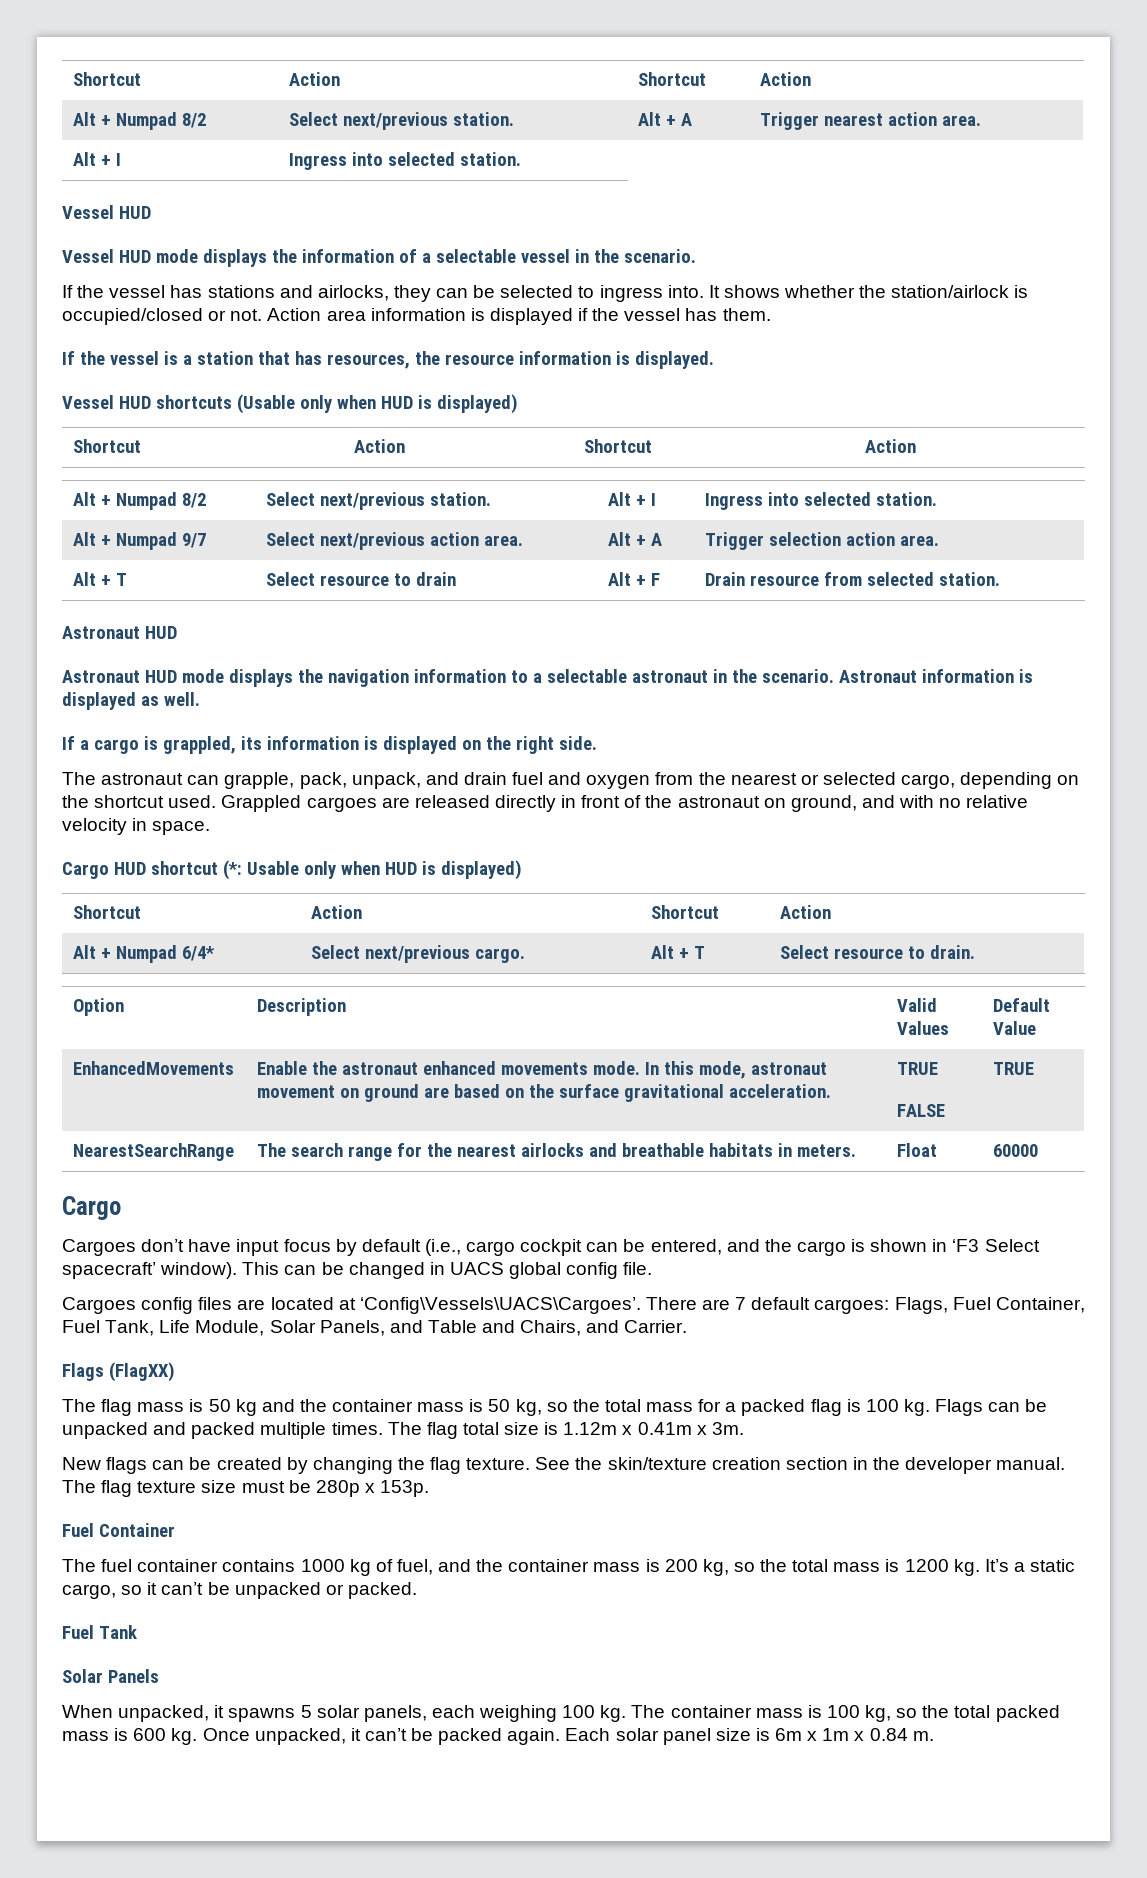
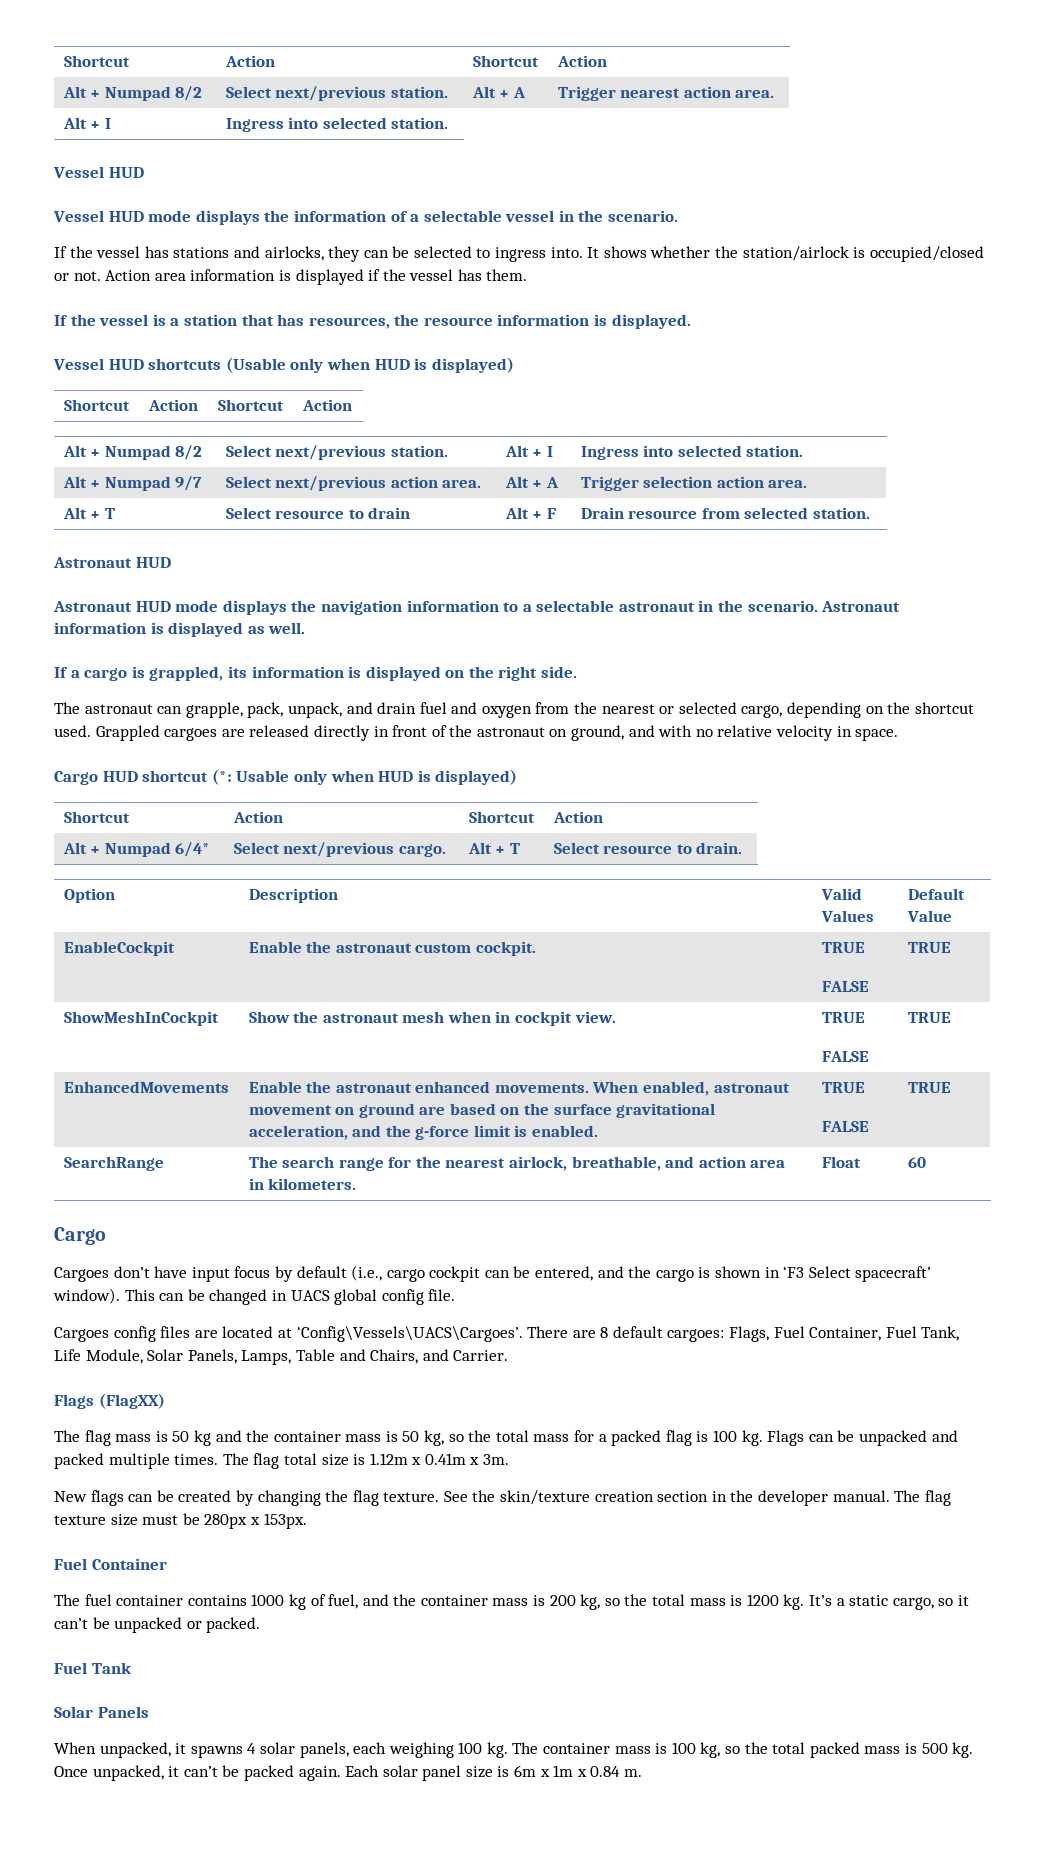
+ EnableCockpit | Enable the astronaut custom cockpit. | TRUE
+ FALSE | TRUE
+ ShowMeshInCockpit | Show the astronaut mesh when in cockpit view. | TRUE
+ FALSE | TRUE
- EnhancedMovements | Enable the astronaut enhanced movements mode. In this mode, astronaut movement on ground are based on the surface gravitational acceleration. | TRUE
+ EnhancedMovements | Enable the astronaut enhanced movements. When enabled, astronaut movement on ground are based on the surface gravitational acceleration, and the g-force limit is enabled. | TRUE
  FALSE | TRUE
- NearestSearchRange | The search range for the nearest airlocks and breathable habitats in meters. | Float | 60000
+ SearchRange | The search range for the nearest airlock, breathable, and action area in kilometers. | Float | 60
- There are 7 default cargoes: Flags, Fuel Container, Fuel Tank, Life Module, Solar Panels, and Table and Chairs, and Carrier.
+ There are 8 default cargoes: Flags, Fuel Container, Fuel Tank, Life Module, Solar Panels, Lamps, Table and Chairs, and Carrier.
- The flag texture size must be 280p x 153p.
+ The flag texture size must be 280px x 153px.
- When unpacked, it spawns 5 solar panels, each weighing 100 kg.
+ When unpacked, it spawns 4 solar panels, each weighing 100 kg.
- The container mass is 100 kg, so the total packed mass is 600 kg.
+ The container mass is 100 kg, so the total packed mass is 500 kg.

